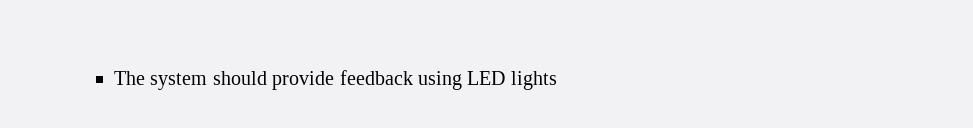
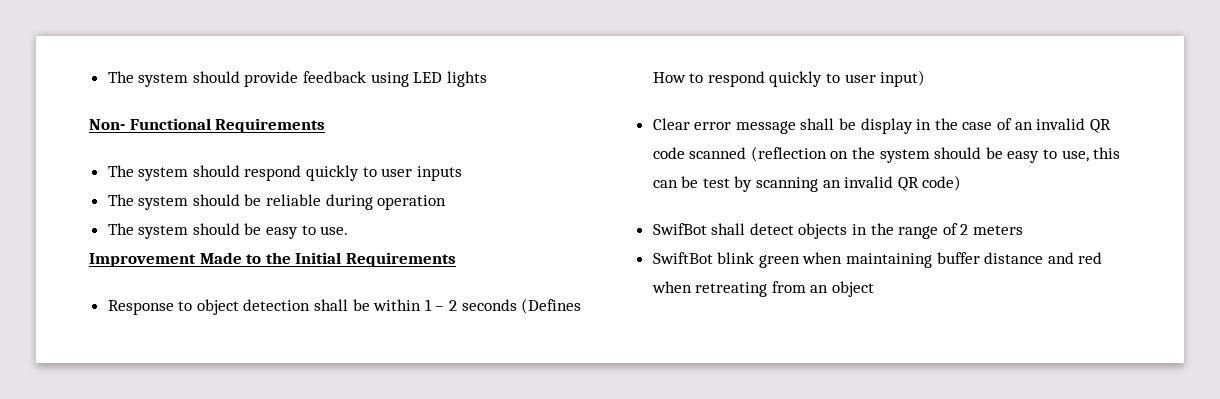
+ Non- Functional Requirements
+ The system should respond quickly to user inputs
+ The system should be reliable during operation
+ The system should be easy to use.
+ Improvement Made to the Initial Requirements
+ Response to object detection shall be within 1 – 2 seconds (Defines How to respond quickly to user input)
+ Clear error message shall be display in the case of an invalid QR code scanned (reflection on the system should be easy to use, this can be test by scanning an invalid QR code)
+ SwifBot shall detect objects in the range of 2 meters
+ SwiftBot blink green when maintaining buffer distance and red when retreating from an object

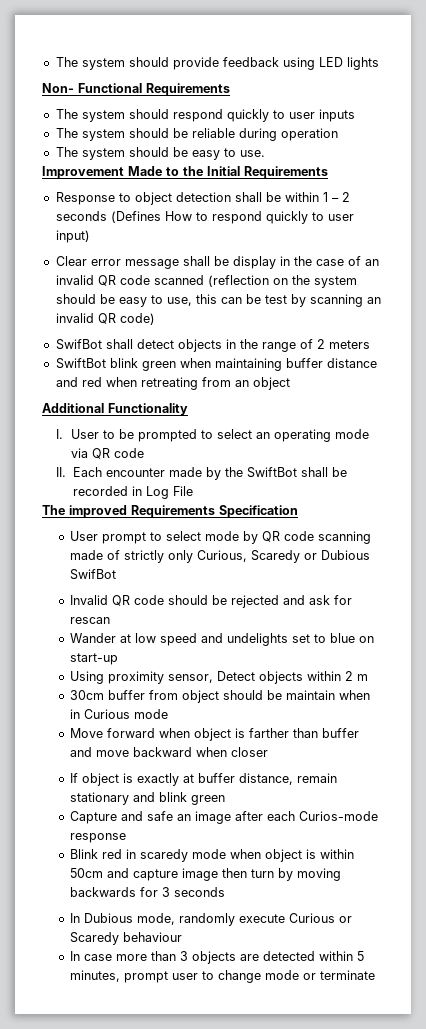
+ Additional Functionality
+ I. User to be prompted to select an operating mode via QR code
+ II. Each encounter made by the SwiftBot shall be recorded in Log File
+ The improved Requirements Specification
+ User prompt to select mode by QR code scanning made of strictly only Curious, Scaredy or Dubious SwifBot
+ Invalid QR code should be rejected and ask for rescan
+ Wander at low speed and undelights set to blue on start-up
+ Using proximity sensor, Detect objects within 2 m
+ 30cm buffer from object should be maintain when in Curious mode
+ Move forward when object is farther than buffer and move backward when closer
+ If object is exactly at buffer distance, remain stationary and blink green
+ Capture and safe an image after each Curios-mode response
+ Blink red in scaredy mode when object is within 50cm and capture image then turn by moving backwards for 3 seconds
+ In Dubious mode, randomly execute Curious or Scaredy behaviour
+ In case more than 3 objects are detected within 5 minutes, prompt user to change mode or terminate

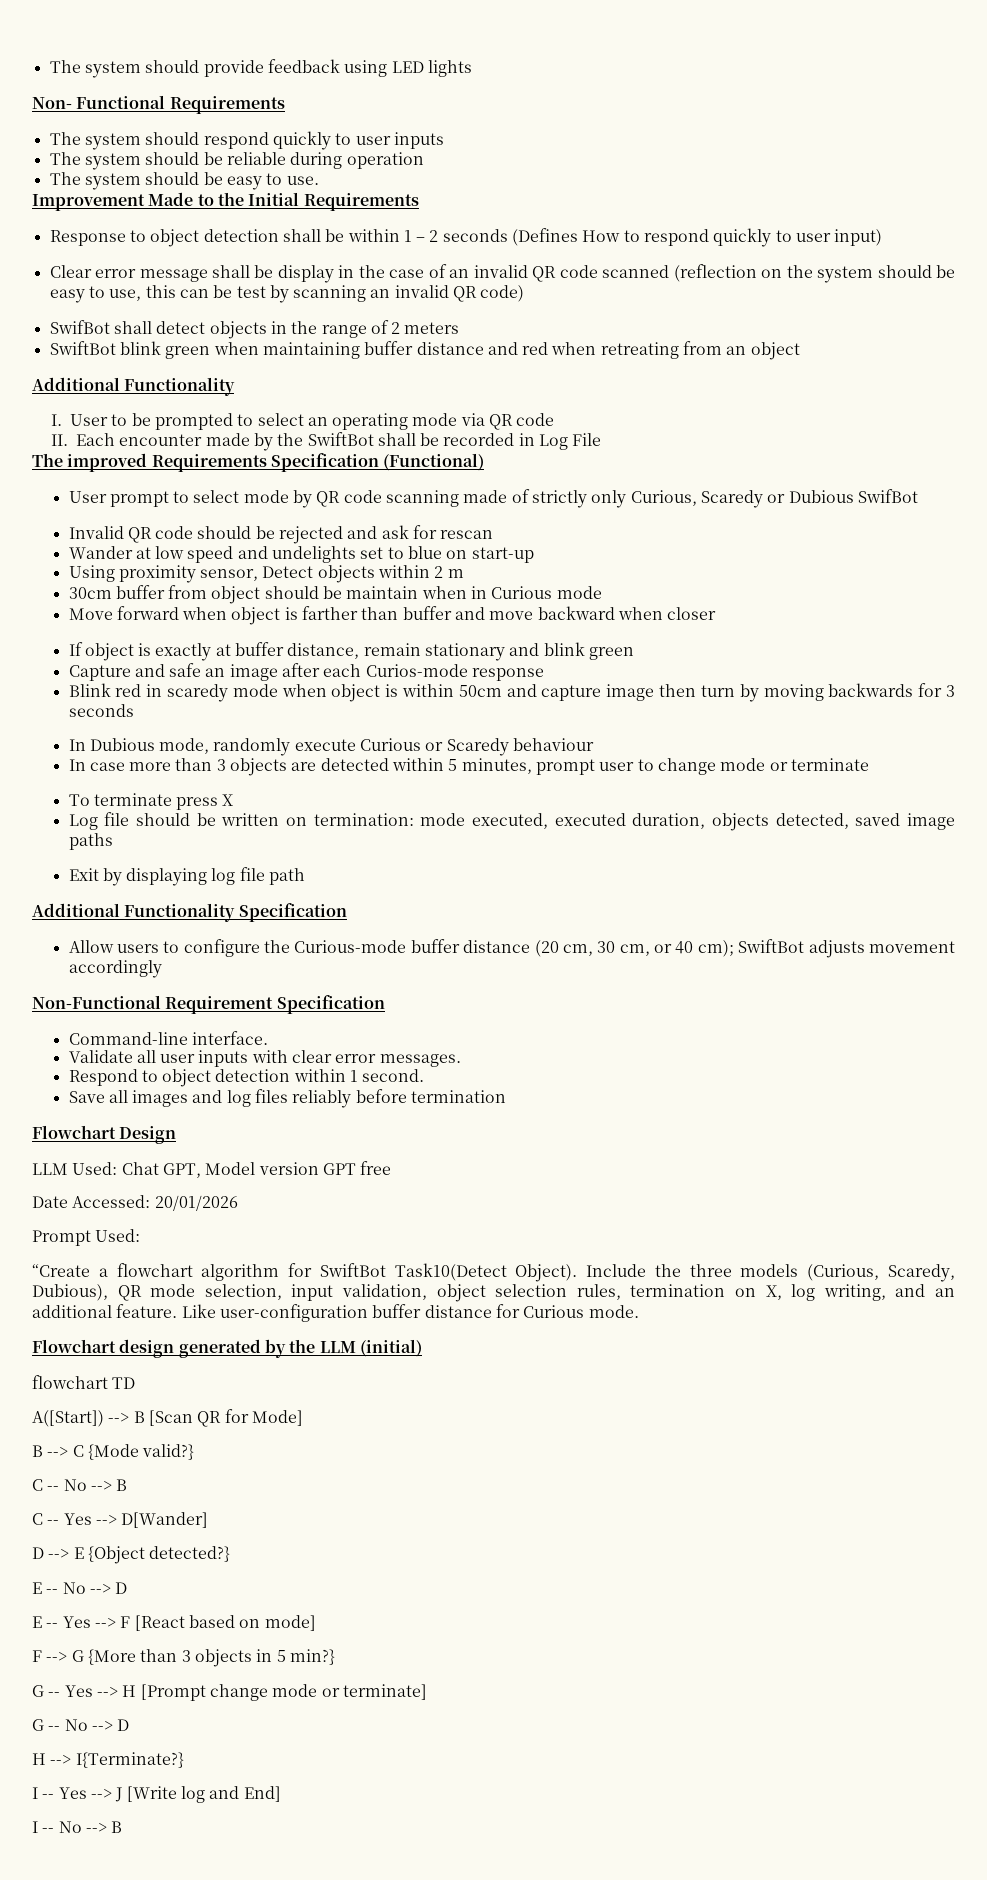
- The improved Requirements Specification
+ The improved Requirements Specification (Functional)
+ To terminate press X
+ Log file should be written on termination: mode executed, executed duration, objects detected, saved image paths
+ Exit by displaying log file path
+ Additional Functionality Specification
+ Allow users to configure the Curious-mode buffer distance (20 cm, 30 cm, or 40 cm); SwiftBot adjusts movement accordingly
+ Non-Functional Requirement Specification
+ Command-line interface.
+ Validate all user inputs with clear error messages.
+ Respond to object detection within 1 second.
+ Save all images and log files reliably before termination
+ Flowchart Design
+ LLM Used: Chat GPT, Model version GPT free
+ Date Accessed: 20/01/2026
+ Prompt Used:
+ “Create a flowchart algorithm for SwiftBot Task10(Detect Object). Include the three models (Curious, Scaredy, Dubious), QR mode selection, input validation, object selection rules, termination on X, log writing, and an additional feature. Like user-configuration buffer distance for Curious mode.
+ Flowchart design generated by the LLM (initial)
+ flowchart TD
+ A([Start]) --> B [Scan QR for Mode]
+ B --> C {Mode valid?}
+ C -- No --> B
+ C -- Yes --> D[Wander]
+ D --> E {Object detected?}
+ E -- No --> D
+ E -- Yes --> F [React based on mode]
+ F --> G {More than 3 objects in 5 min?}
+ G -- Yes --> H [Prompt change mode or terminate]
+ G -- No --> D
+ H --> I{Terminate?}
+ I -- Yes --> J [Write log and End]
+ I -- No --> B

